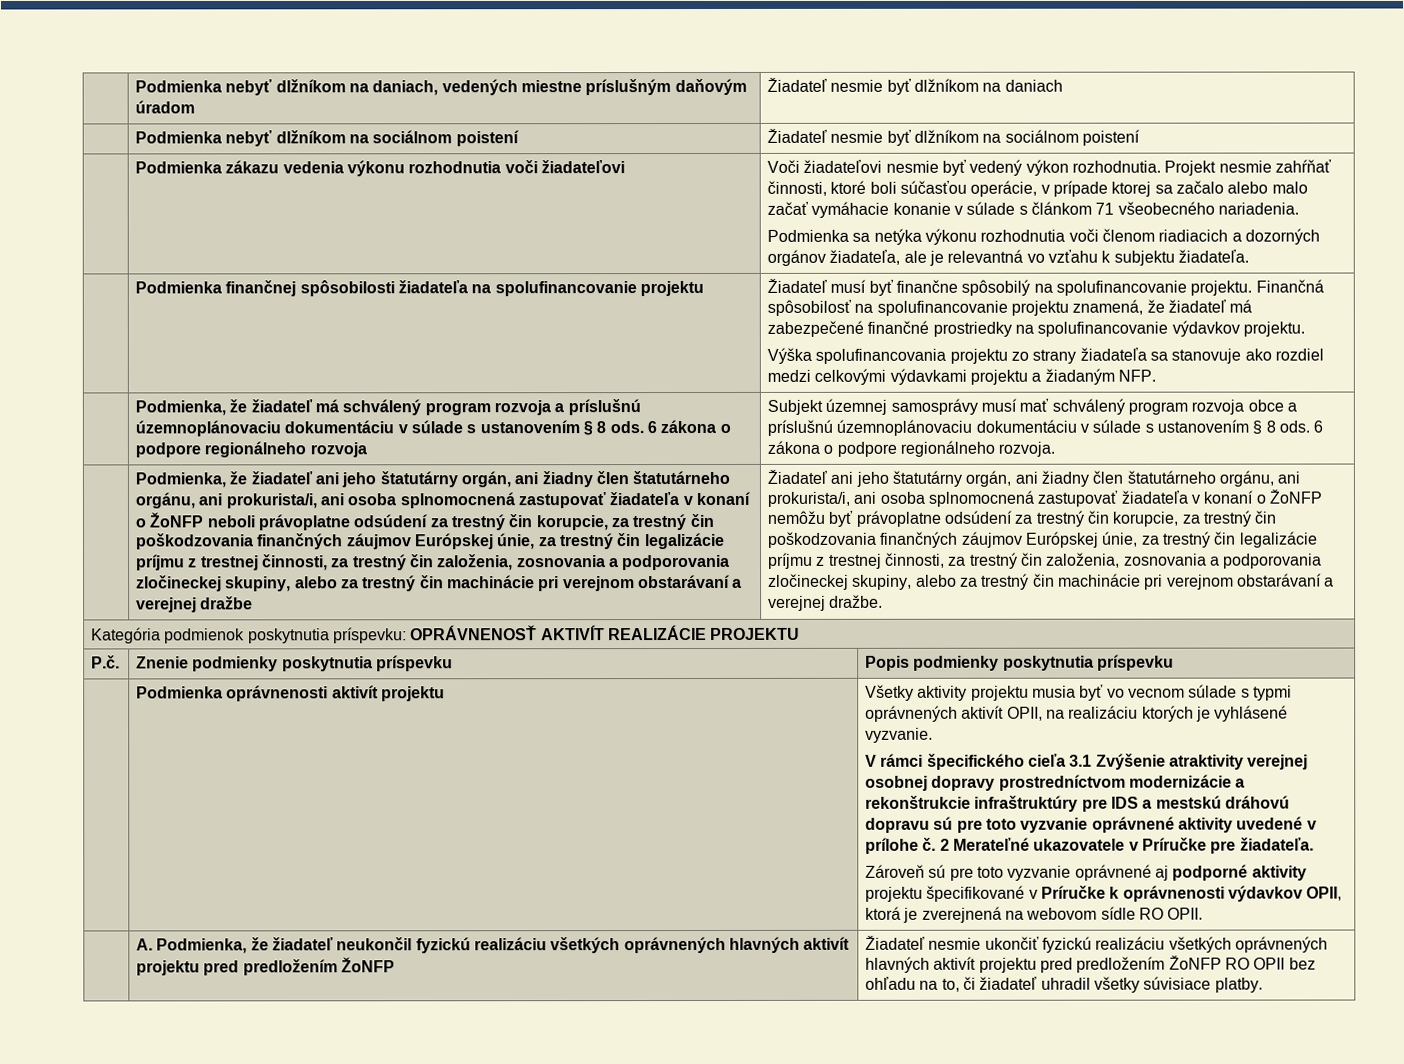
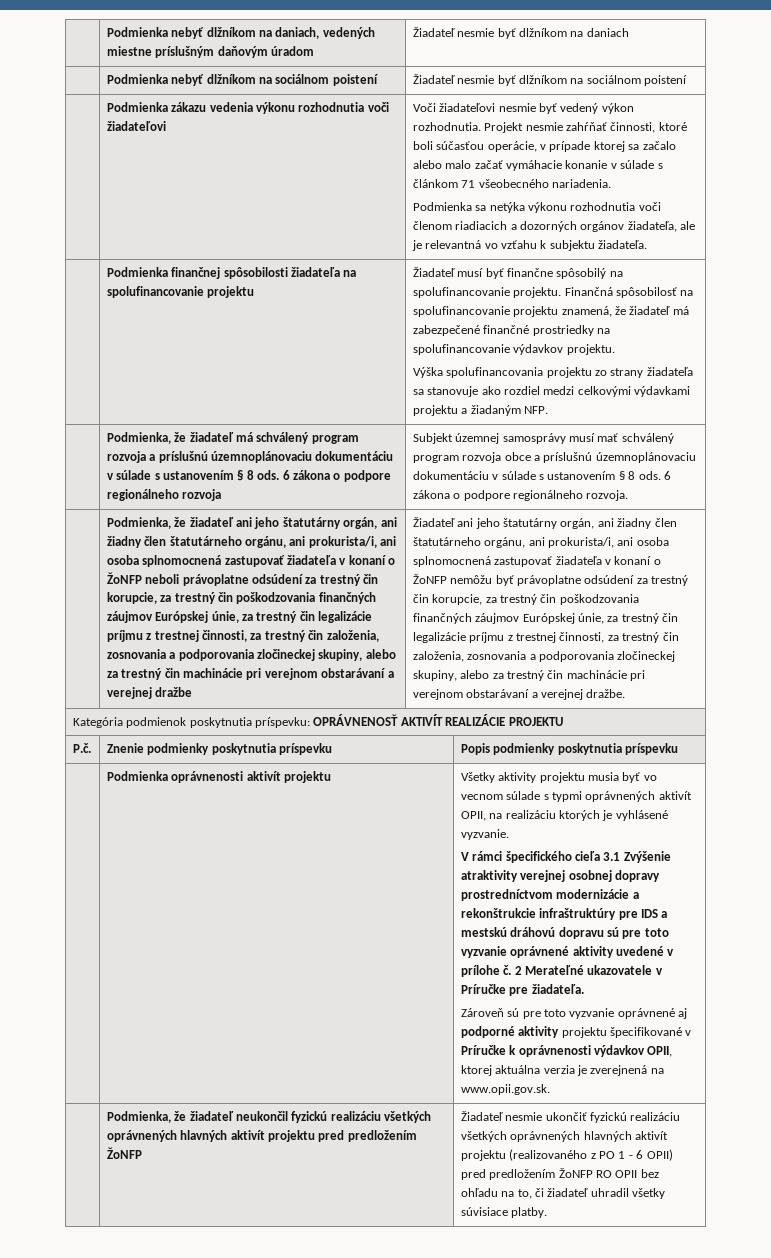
- Zároveň sú pre toto vyzvanie oprávnené aj podporné aktivity projektu špecifikované v Príručke k oprávnenosti výdavkov OPII, ktorá je zverejnená na webovom sídle RO OPII.
- | A. Podmienka, že žiadateľ neukončil fyzickú realizáciu všetkých oprávnených hlavných aktivít projektu pred predložením ŽoNFP | Žiadateľ nesmie ukončiť fyzickú realizáciu všetkých oprávnených hlavných aktivít projektu pred predložením ŽoNFP RO OPII bez ohľadu na to, či žiadateľ uhradil všetky súvisiace platby.
+ Zároveň sú pre toto vyzvanie oprávnené aj podporné aktivity projektu špecifikované v Príručke k oprávnenosti výdavkov OPII, ktorej aktuálna verzia je zverejnená na www.opii.gov.sk.
+ | Podmienka, že žiadateľ neukončil fyzickú realizáciu všetkých oprávnených hlavných aktivít projektu pred predložením ŽoNFP | Žiadateľ nesmie ukončiť fyzickú realizáciu všetkých oprávnených hlavných aktivít projektu (realizovaného z PO 1 - 6 OPII) pred predložením ŽoNFP RO OPII bez ohľadu na to, či žiadateľ uhradil všetky súvisiace platby.

